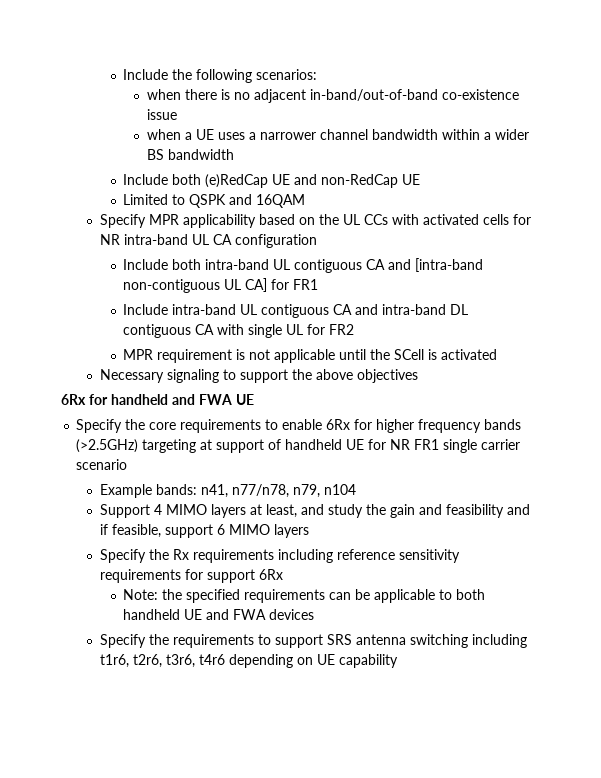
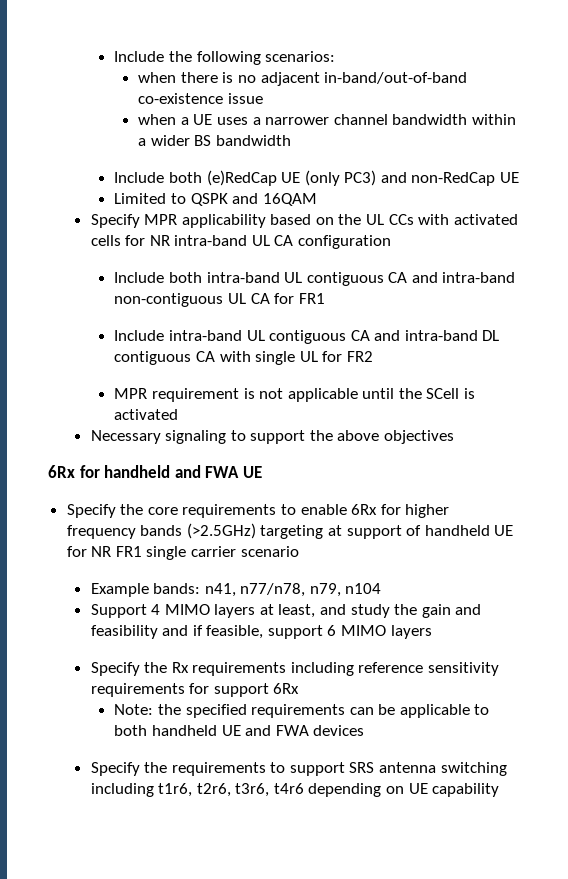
- Include both (e)RedCap UE and non-RedCap UE
+ Include both (e)RedCap UE (only PC3) and non-RedCap UE
- Include both intra-band UL contiguous CA and [intra-band non-contiguous UL CA] for FR1
+ Include both intra-band UL contiguous CA and intra-band non-contiguous UL CA for FR1

